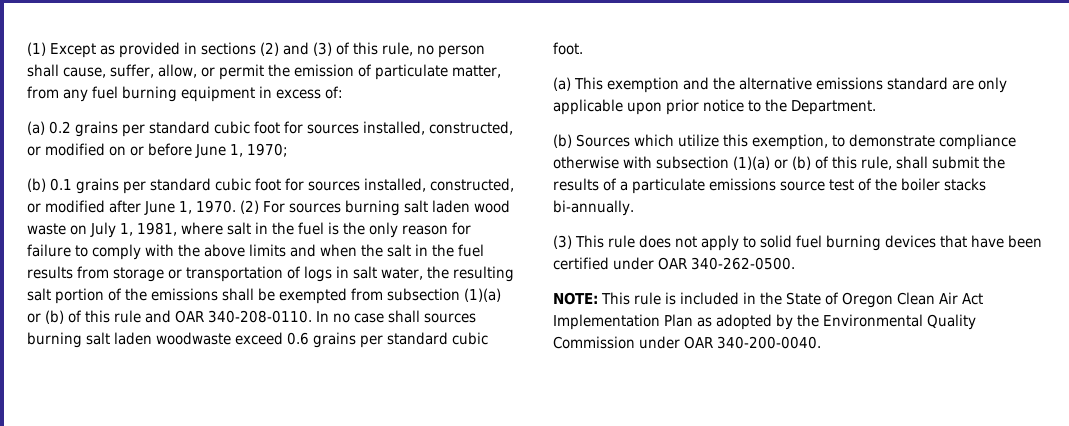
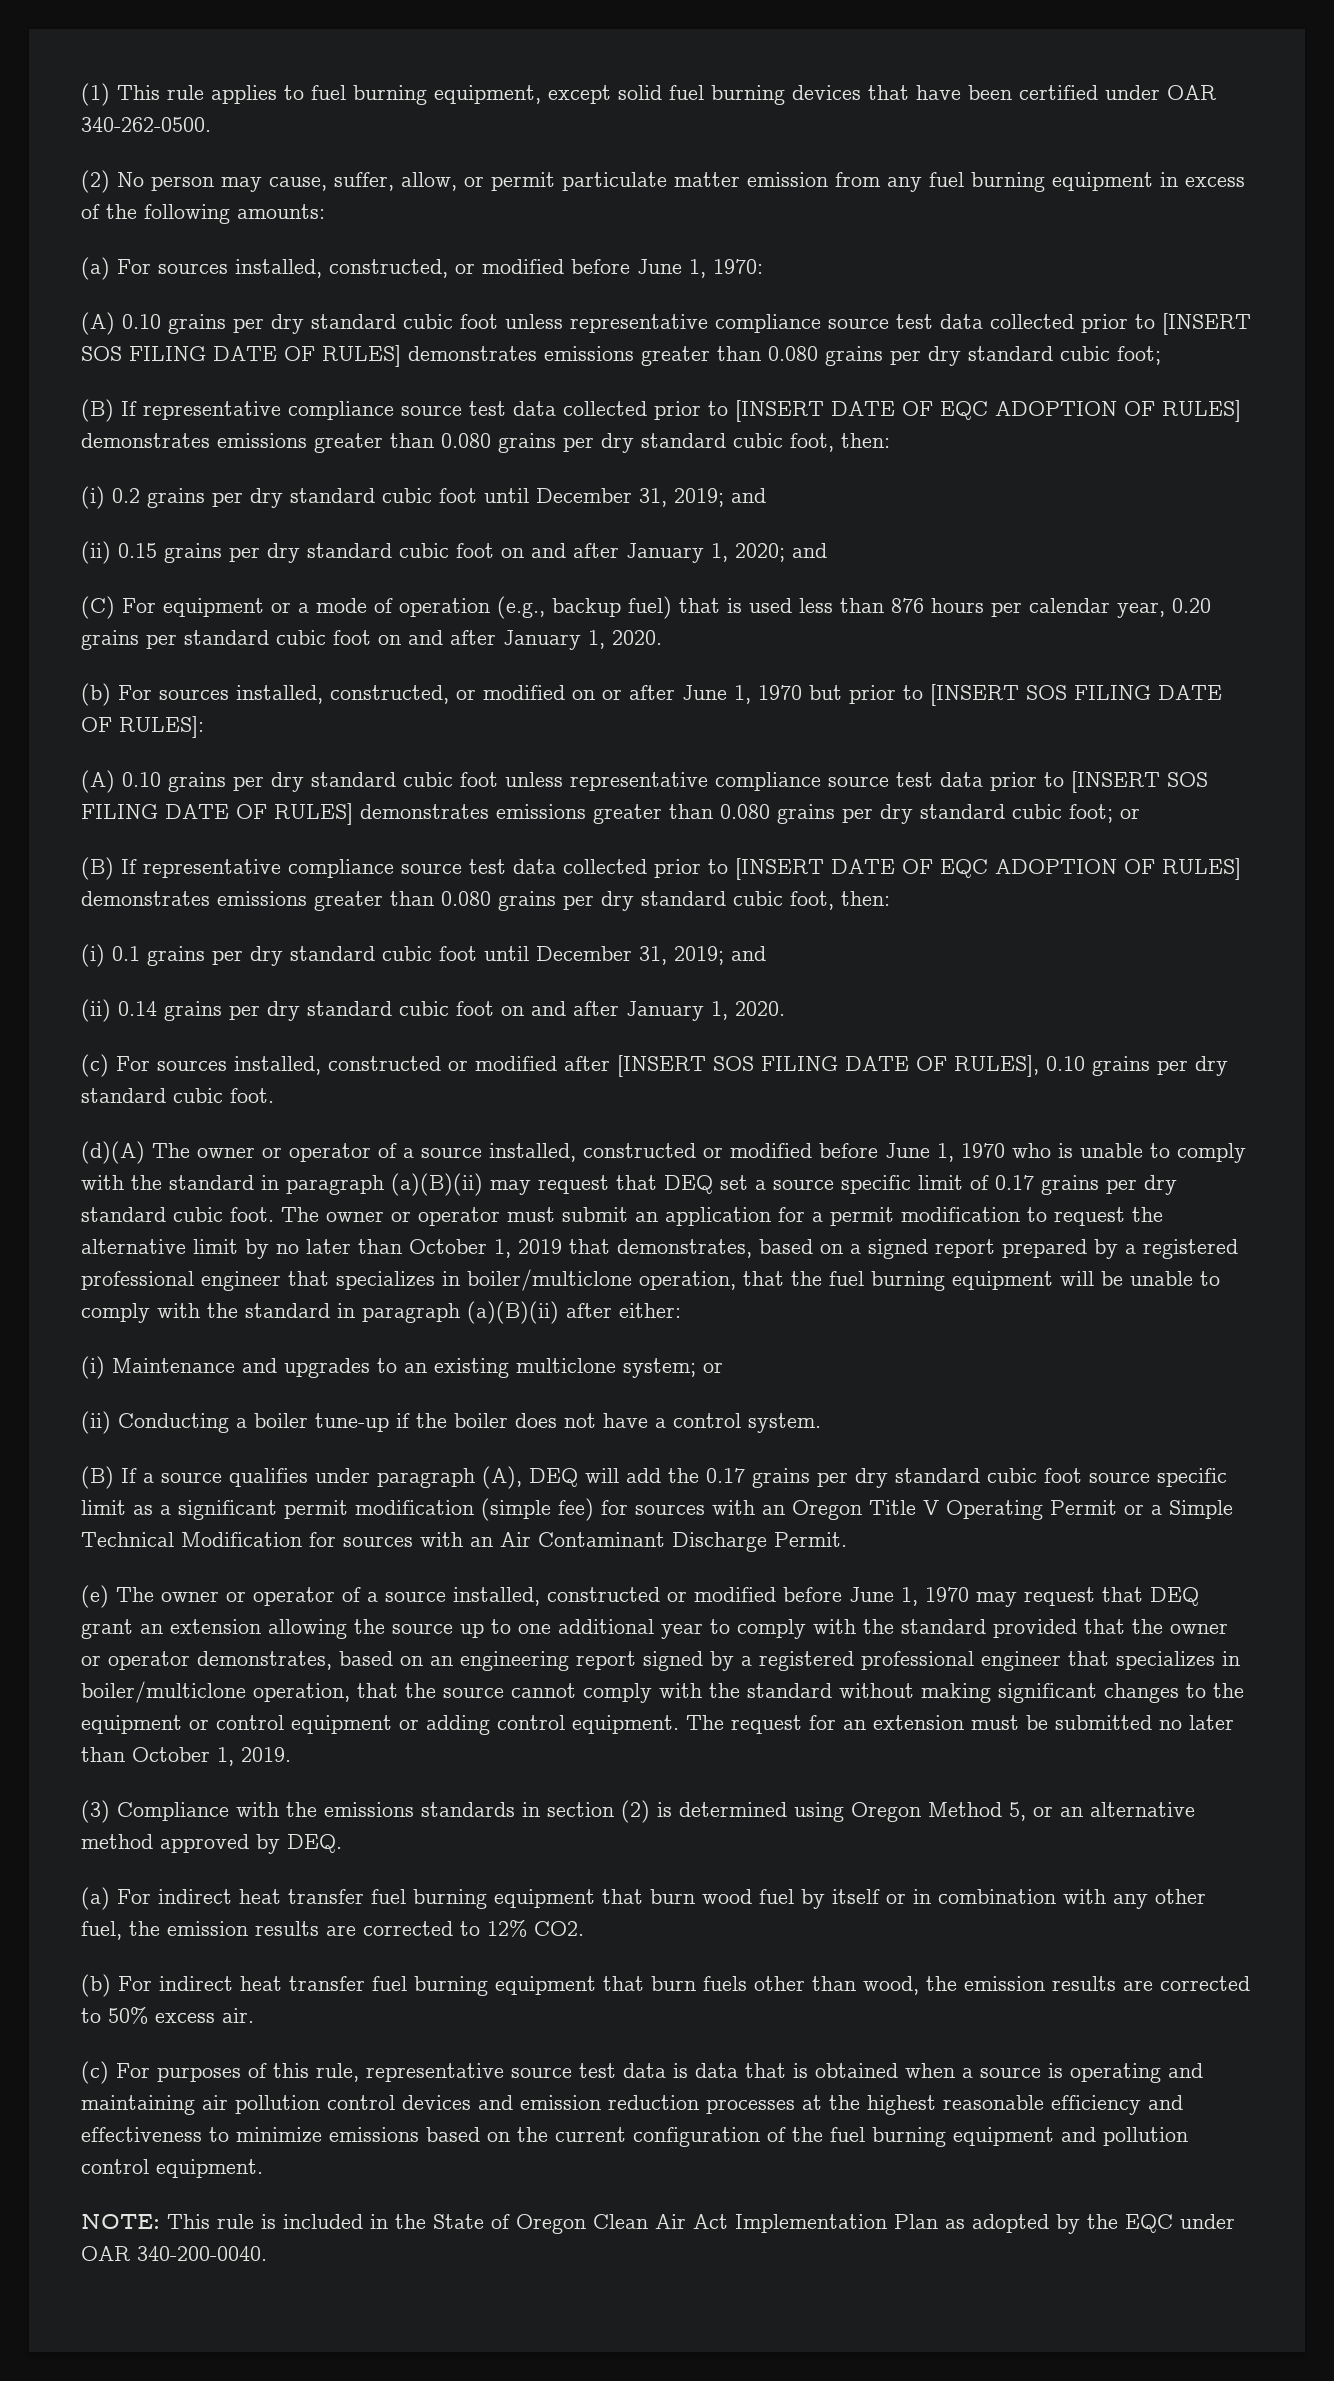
- (1) Except as provided in sections (2) and (3) of this rule, no person shall cause, suffer, allow, or permit the emission of particulate matter, from any fuel burning equipment in excess of:
- (a) 0.2 grains per standard cubic foot for sources installed, constructed, or modified on or before June 1, 1970;
- (b) 0.1 grains per standard cubic foot for sources installed, constructed, or modified after June 1, 1970. (2) For sources burning salt laden wood waste on July 1, 1981, where salt in the fuel is the only reason for failure to comply with the above limits and when the salt in the fuel results from storage or transportation of logs in salt water, the resulting salt portion of the emissions shall be exempted from subsection (1)(a) or (b) of this rule and OAR 340-208-0110. In no case shall sources burning salt laden woodwaste exceed 0.6 grains per standard cubic foot.
- (a) This exemption and the alternative emissions standard are only applicable upon prior notice to the Department.
- (b) Sources which utilize this exemption, to demonstrate compliance otherwise with subsection (1)(a) or (b) of this rule, shall submit the results of a particulate emissions source test of the boiler stacks bi-annually.
- (3) This rule does not apply to solid fuel burning devices that have been certified under OAR 340-262-0500.
+ (1) This rule applies to fuel burning equipment, except solid fuel burning devices that have been certified under OAR 340-262-0500.
+ (2) No person may cause, suffer, allow, or permit particulate matter emission from any fuel burning equipment in excess of the following amounts:
+ (a) For sources installed, constructed, or modified before June 1, 1970:
+ (A) 0.10 grains per dry standard cubic foot unless representative compliance source test data collected prior to [INSERT SOS FILING DATE OF RULES] demonstrates emissions greater than 0.080 grains per dry standard cubic foot;
+ (B) If representative compliance source test data collected prior to [INSERT DATE OF EQC ADOPTION OF RULES] demonstrates emissions greater than 0.080 grains per dry standard cubic foot, then:
+ (i) 0.2 grains per dry standard cubic foot until December 31, 2019; and
+ (ii) 0.15 grains per dry standard cubic foot on and after January 1, 2020; and
+ (C) For equipment or a mode of operation (e.g., backup fuel) that is used less than 876 hours per calendar year, 0.20 grains per standard cubic foot on and after January 1, 2020.
+ (b) For sources installed, constructed, or modified on or after June 1, 1970 but prior to [INSERT SOS FILING DATE OF RULES]:
+ (A) 0.10 grains per dry standard cubic foot unless representative compliance source test data prior to [INSERT SOS FILING DATE OF RULES] demonstrates emissions greater than 0.080 grains per dry standard cubic foot; or
+ (B) If representative compliance source test data collected prior to [INSERT DATE OF EQC ADOPTION OF RULES] demonstrates emissions greater than 0.080 grains per dry standard cubic foot, then:
+ (i) 0.1 grains per dry standard cubic foot until December 31, 2019; and
+ (ii) 0.14 grains per dry standard cubic foot on and after January 1, 2020.
+ (c) For sources installed, constructed or modified after [INSERT SOS FILING DATE OF RULES], 0.10 grains per dry standard cubic foot.
+ (d)(A) The owner or operator of a source installed, constructed or modified before June 1, 1970 who is unable to comply with the standard in paragraph (a)(B)(ii) may request that DEQ set a source specific limit of 0.17 grains per dry standard cubic foot. The owner or operator must submit an application for a permit modification to request the alternative limit by no later than October 1, 2019 that demonstrates, based on a signed report prepared by a registered professional engineer that specializes in boiler/multiclone operation, that the fuel burning equipment will be unable to comply with the standard in paragraph (a)(B)(ii) after either:
+ (i) Maintenance and upgrades to an existing multiclone system; or
+ (ii) Conducting a boiler tune-up if the boiler does not have a control system.
+ (B) If a source qualifies under paragraph (A), DEQ will add the 0.17 grains per dry standard cubic foot source specific limit as a significant permit modification (simple fee) for sources with an Oregon Title V Operating Permit or a Simple Technical Modification for sources with an Air Contaminant Discharge Permit.
+ (e) The owner or operator of a source installed, constructed or modified before June 1, 1970 may request that DEQ grant an extension allowing the source up to one additional year to comply with the standard provided that the owner or operator demonstrates, based on an engineering report signed by a registered professional engineer that specializes in boiler/multiclone operation, that the source cannot comply with the standard without making significant changes to the equipment or control equipment or adding control equipment. The request for an extension must be submitted no later than October 1, 2019.
+ (3) Compliance with the emissions standards in section (2) is determined using Oregon Method 5, or an alternative method approved by DEQ.
+ (a) For indirect heat transfer fuel burning equipment that burn wood fuel by itself or in combination with any other fuel, the emission results are corrected to 12% CO2.
+ (b) For indirect heat transfer fuel burning equipment that burn fuels other than wood, the emission results are corrected to 50% excess air.
+ (c) For purposes of this rule, representative source test data is data that is obtained when a source is operating and maintaining air pollution control devices and emission reduction processes at the highest reasonable efficiency and effectiveness to minimize emissions based on the current configuration of the fuel burning equipment and pollution control equipment.
- NOTE: This rule is included in the State of Oregon Clean Air Act Implementation Plan as adopted by the Environmental Quality Commission under OAR 340-200-0040.
+ NOTE: This rule is included in the State of Oregon Clean Air Act Implementation Plan as adopted by the EQC under OAR 340-200-0040.

